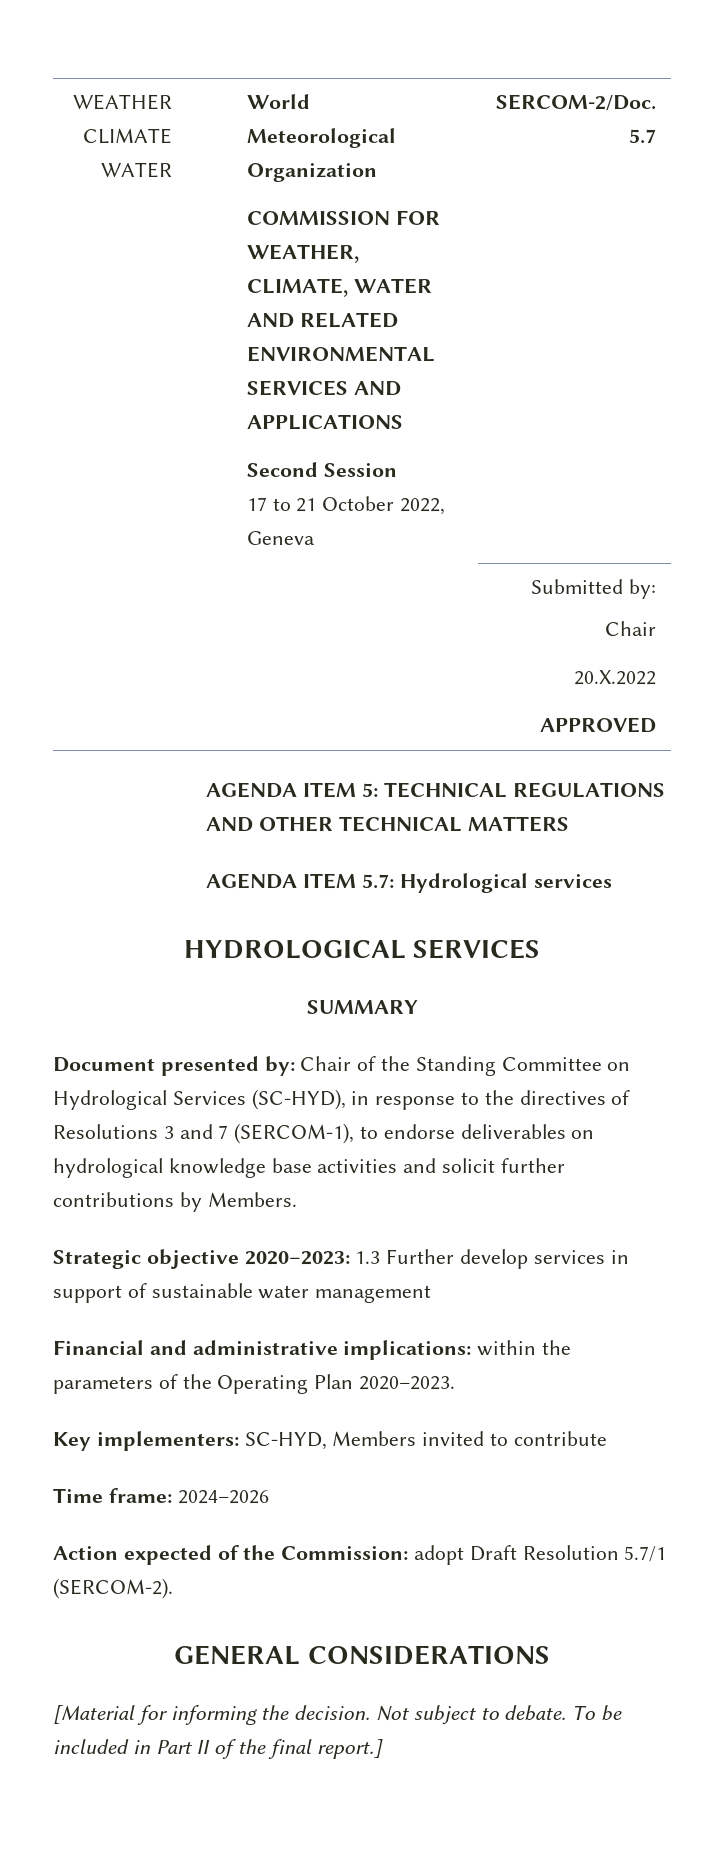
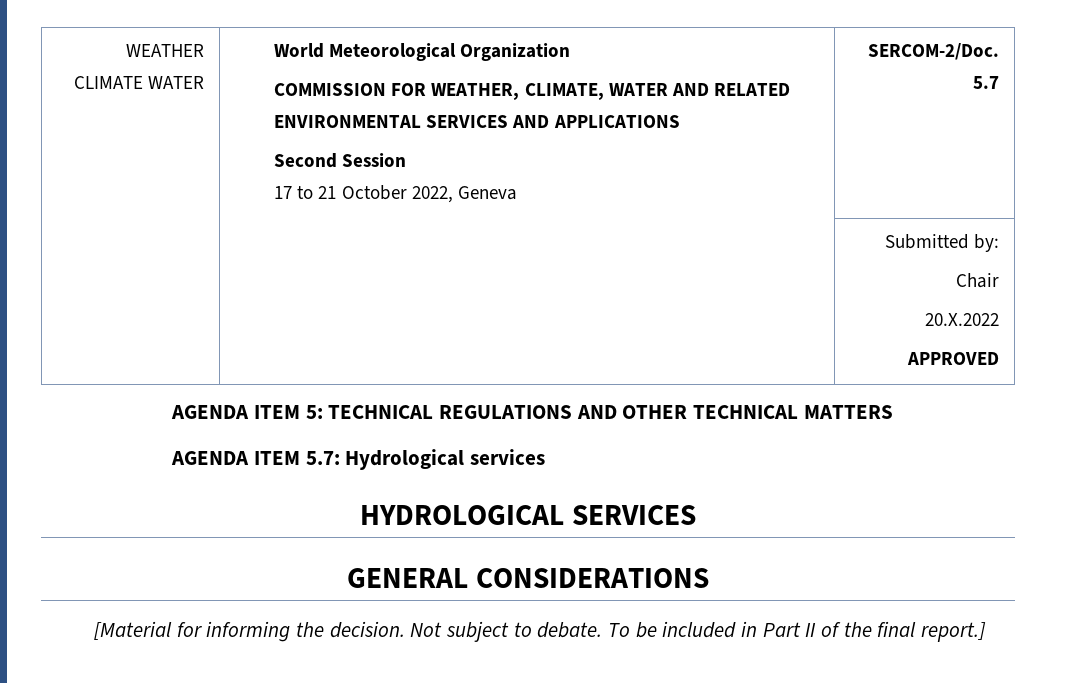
- SUMMARY
- Document presented by: Chair of the Standing Committee on Hydrological Services (SC-HYD), in response to the directives of Resolutions 3 and 7 (SERCOM-1), to endorse deliverables on hydrological knowledge base activities and solicit further contributions by Members.
- Strategic objective 2020–2023: 1.3 Further develop services in support of sustainable water management
- Financial and administrative implications: within the parameters of the Operating Plan 2020–2023.
- Key implementers: SC-HYD, Members invited to contribute
- Time frame: 2024–2026
- Action expected of the Commission: adopt Draft Resolution 5.7/1 (SERCOM-2).

